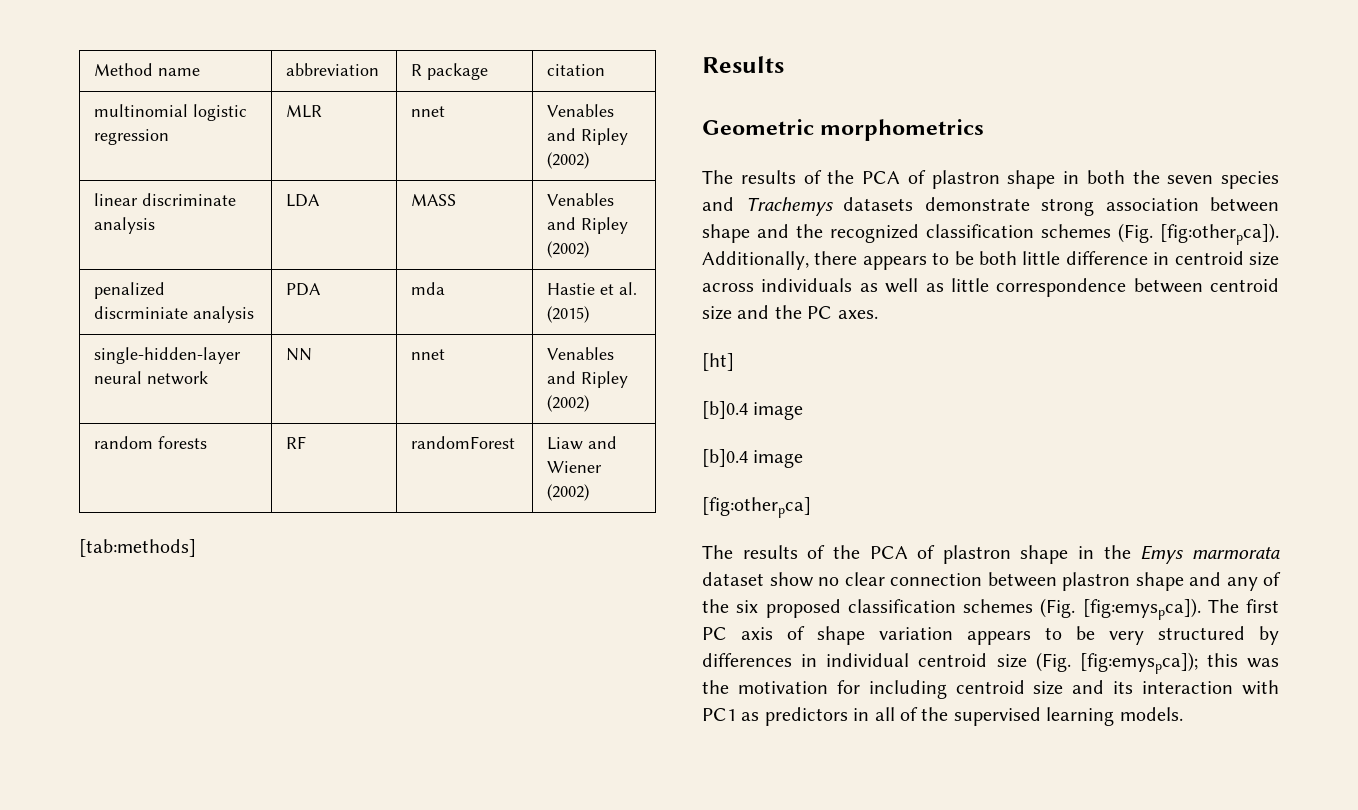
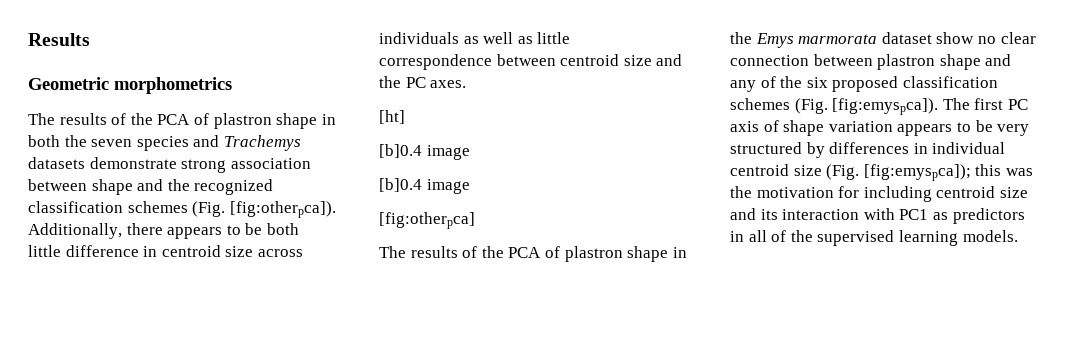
- Method name | abbreviation | R package | citation
- multinomial logistic regression | MLR | nnet | Venables and Ripley (2002)
- linear discriminate analysis | LDA | MASS | Venables and Ripley (2002)
- penalized discrminiate analysis | PDA | mda | Hastie et al. (2015)
- single-hidden-layer neural network | NN | nnet | Venables and Ripley (2002)
- random forests | RF | randomForest | Liaw and Wiener (2002)
- [tab:methods]

